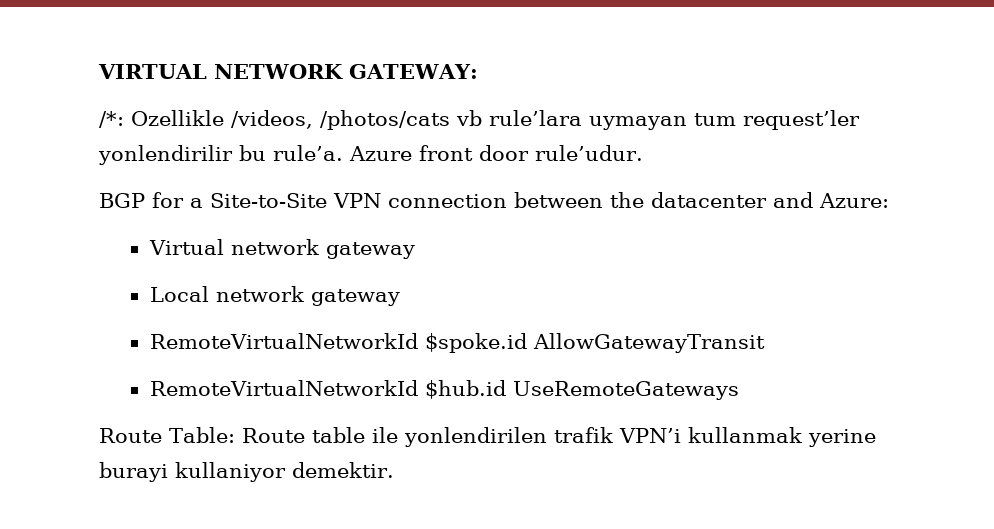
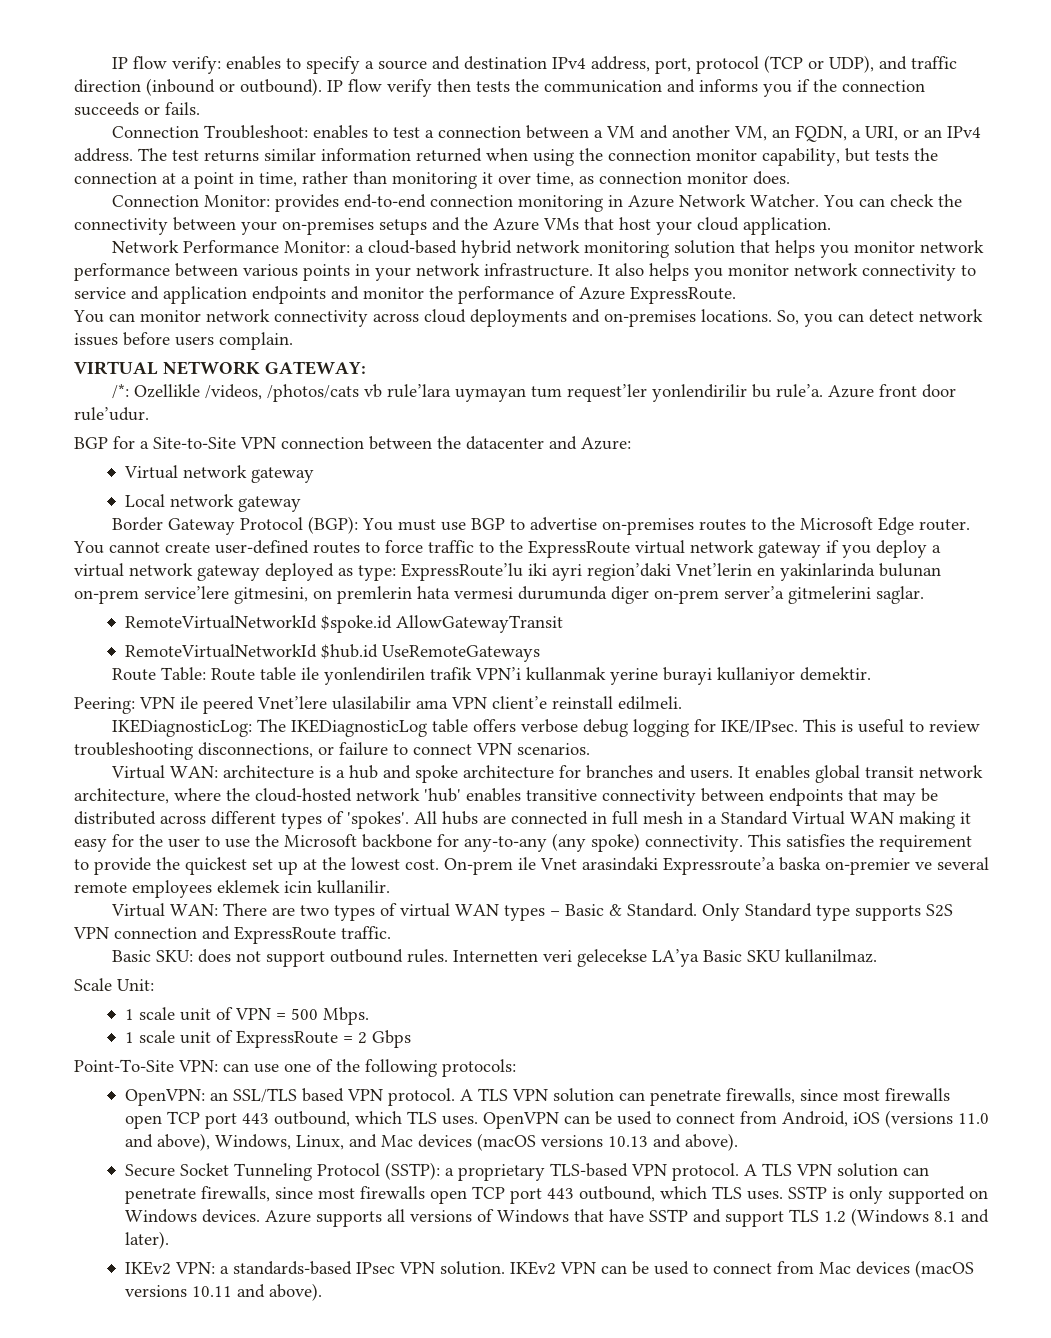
+ IP flow verify: enables to specify a source and destination IPv4 address, port, protocol (TCP or UDP), and traffic direction (inbound or outbound). IP flow verify then tests the communication and informs you if the connection succeeds or fails.
+ Connection Troubleshoot: enables to test a connection between a VM and another VM, an FQDN, a URI, or an IPv4 address. The test returns similar information returned when using the connection monitor capability, but tests the connection at a point in time, rather than monitoring it over time, as connection monitor does.
+ Connection Monitor: provides end-to-end connection monitoring in Azure Network Watcher. You can check the connectivity between your on-premises setups and the Azure VMs that host your cloud application.
+ Network Performance Monitor: a cloud-based hybrid network monitoring solution that helps you monitor network performance between various points in your network infrastructure. It also helps you monitor network connectivity to service and application endpoints and monitor the performance of Azure ExpressRoute.
+ You can monitor network connectivity across cloud deployments and on-premises locations. So, you can detect network issues before users complain.
+ Border Gateway Protocol (BGP): You must use BGP to advertise on-premises routes to the Microsoft Edge router. You cannot create user-defined routes to force traffic to the ExpressRoute virtual network gateway if you deploy a virtual network gateway deployed as type: ExpressRoute’lu iki ayri region’daki Vnet’lerin en yakinlarinda bulunan on-prem service’lere gitmesini, on premlerin hata vermesi durumunda diger on-prem server’a gitmelerini saglar.
+ Peering: VPN ile peered Vnet’lere ulasilabilir ama VPN client’e reinstall edilmeli.
+ IKEDiagnosticLog: The IKEDiagnosticLog table offers verbose debug logging for IKE/IPsec. This is useful to review troubleshooting disconnections, or failure to connect VPN scenarios.
+ Virtual WAN: architecture is a hub and spoke architecture for branches and users. It enables global transit network architecture, where the cloud-hosted network 'hub' enables transitive connectivity between endpoints that may be distributed across different types of 'spokes'. All hubs are connected in full mesh in a Standard Virtual WAN making it easy for the user to use the Microsoft backbone for any-to-any (any spoke) connectivity. This satisfies the requirement to provide the quickest set up at the lowest cost. On-prem ile Vnet arasindaki Expressroute’a baska on-premier ve several remote employees eklemek icin kullanilir.
+ Virtual WAN: There are two types of virtual WAN types – Basic & Standard. Only Standard type supports S2S VPN connection and ExpressRoute traffic.
+ Basic SKU: does not support outbound rules. Internetten veri gelecekse LA’ya Basic SKU kullanilmaz.
+ Scale Unit:
+ 1 scale unit of VPN = 500 Mbps.
+ 1 scale unit of ExpressRoute = 2 Gbps
+ Point-To-Site VPN: can use one of the following protocols:
+ OpenVPN: an SSL/TLS based VPN protocol. A TLS VPN solution can penetrate firewalls, since most firewalls open TCP port 443 outbound, which TLS uses. OpenVPN can be used to connect from Android, iOS (versions 11.0 and above), Windows, Linux, and Mac devices (macOS versions 10.13 and above).
+ Secure Socket Tunneling Protocol (SSTP): a proprietary TLS-based VPN protocol. A TLS VPN solution can penetrate firewalls, since most firewalls open TCP port 443 outbound, which TLS uses. SSTP is only supported on Windows devices. Azure supports all versions of Windows that have SSTP and support TLS 1.2 (Windows 8.1 and later).
+ IKEv2 VPN: a standards-based IPsec VPN solution. IKEv2 VPN can be used to connect from Mac devices (macOS versions 10.11 and above).

